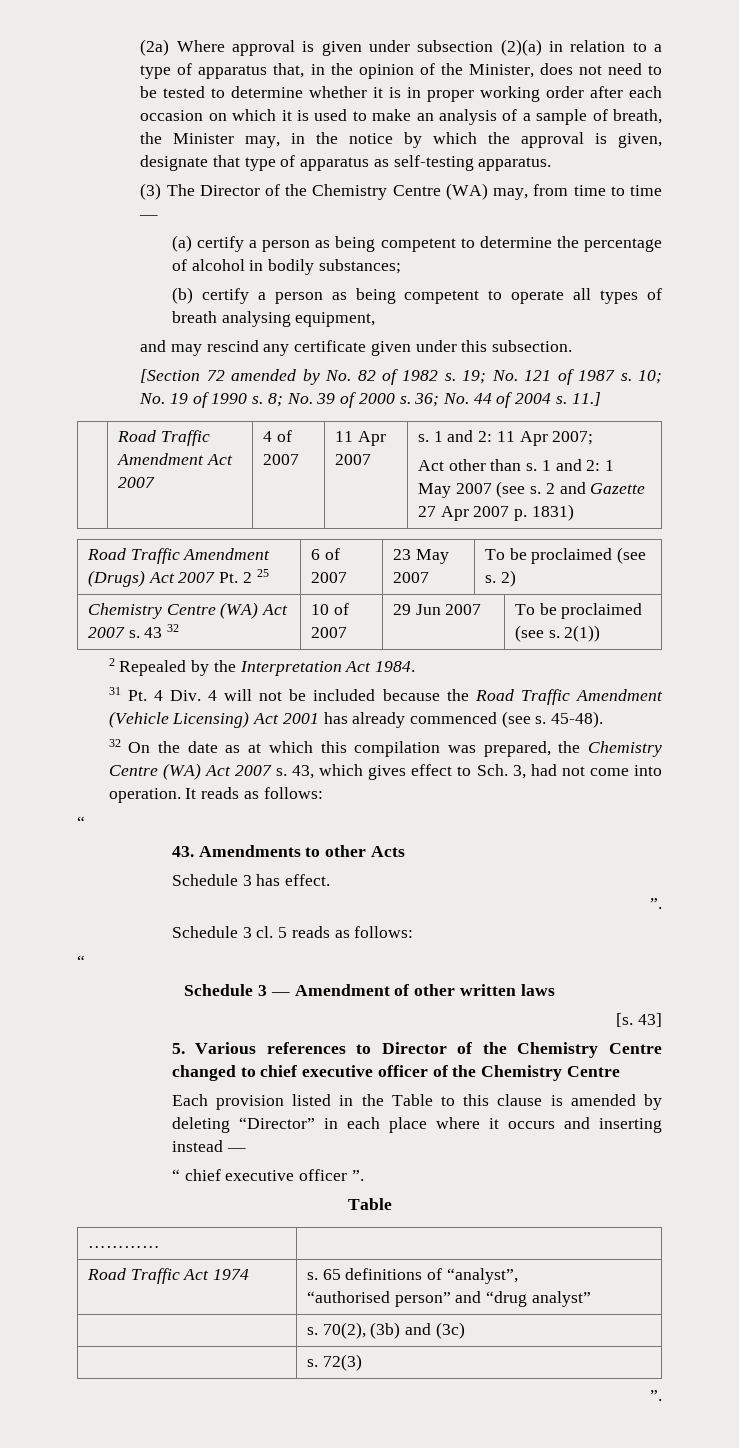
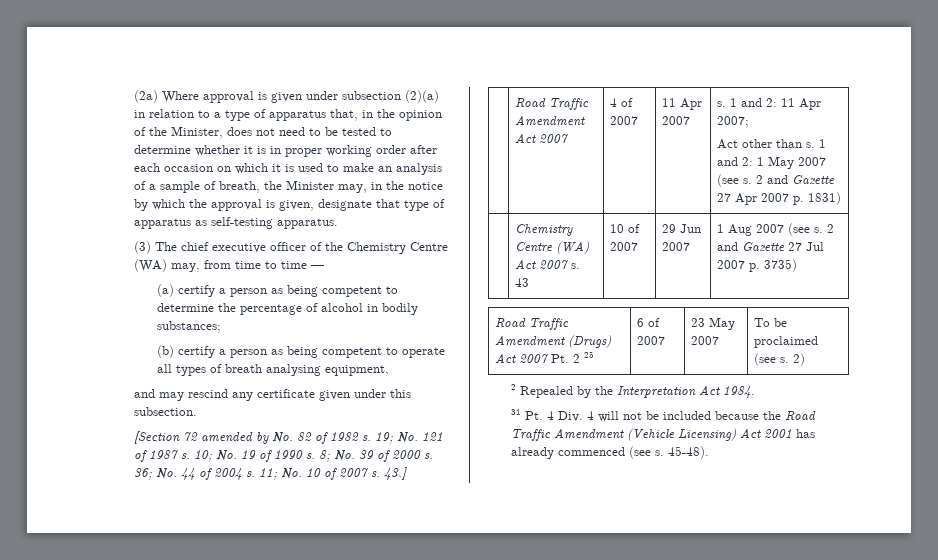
- (3) The Director of the Chemistry Centre (WA) may, from time to time —
+ (3) The chief executive officer of the Chemistry Centre (WA) may, from time to time —
- 11.]
+ 11; No. 10 of 2007 s. 43.]
+ | Chemistry Centre (WA) Act 2007 s. 43 | 10 of 2007 | 29 Jun 2007 | 1 Aug 2007 (see s. 2 and Gazette 27 Jul 2007 p. 3735)
- Chemistry Centre (WA) Act 2007 s. 43 32 | 10 of 2007 | 29 Jun 2007 | To be proclaimed (see s. 2(1))
- 32 On the date as at which this compilation was prepared, the Chemistry Centre (WA) Act 2007 s. 43, which gives effect to Sch. 3, had not come into operation. It reads as follows:
- “
- 43. Amendments to other Acts
- Schedule 3 has effect.
- ”.
- Schedule 3 cl. 5 reads as follows:
- “
- Schedule 3 — Amendment of other written laws
- [s. 43]
- 5. Various references to Director of the Chemistry Centre changed to chief executive officer of the Chemistry Centre
- Each provision listed in the Table to this clause is amended by deleting “Director” in each place where it occurs and inserting instead —
- “ chief executive officer ”.
- Table
- ………… |
- Road Traffic Act 1974 | s. 65 definitions of “analyst”,
- “authorised person” and “drug analyst”
- | s. 70(2), (3b) and (3c)
- | s. 72(3)
- ”.

